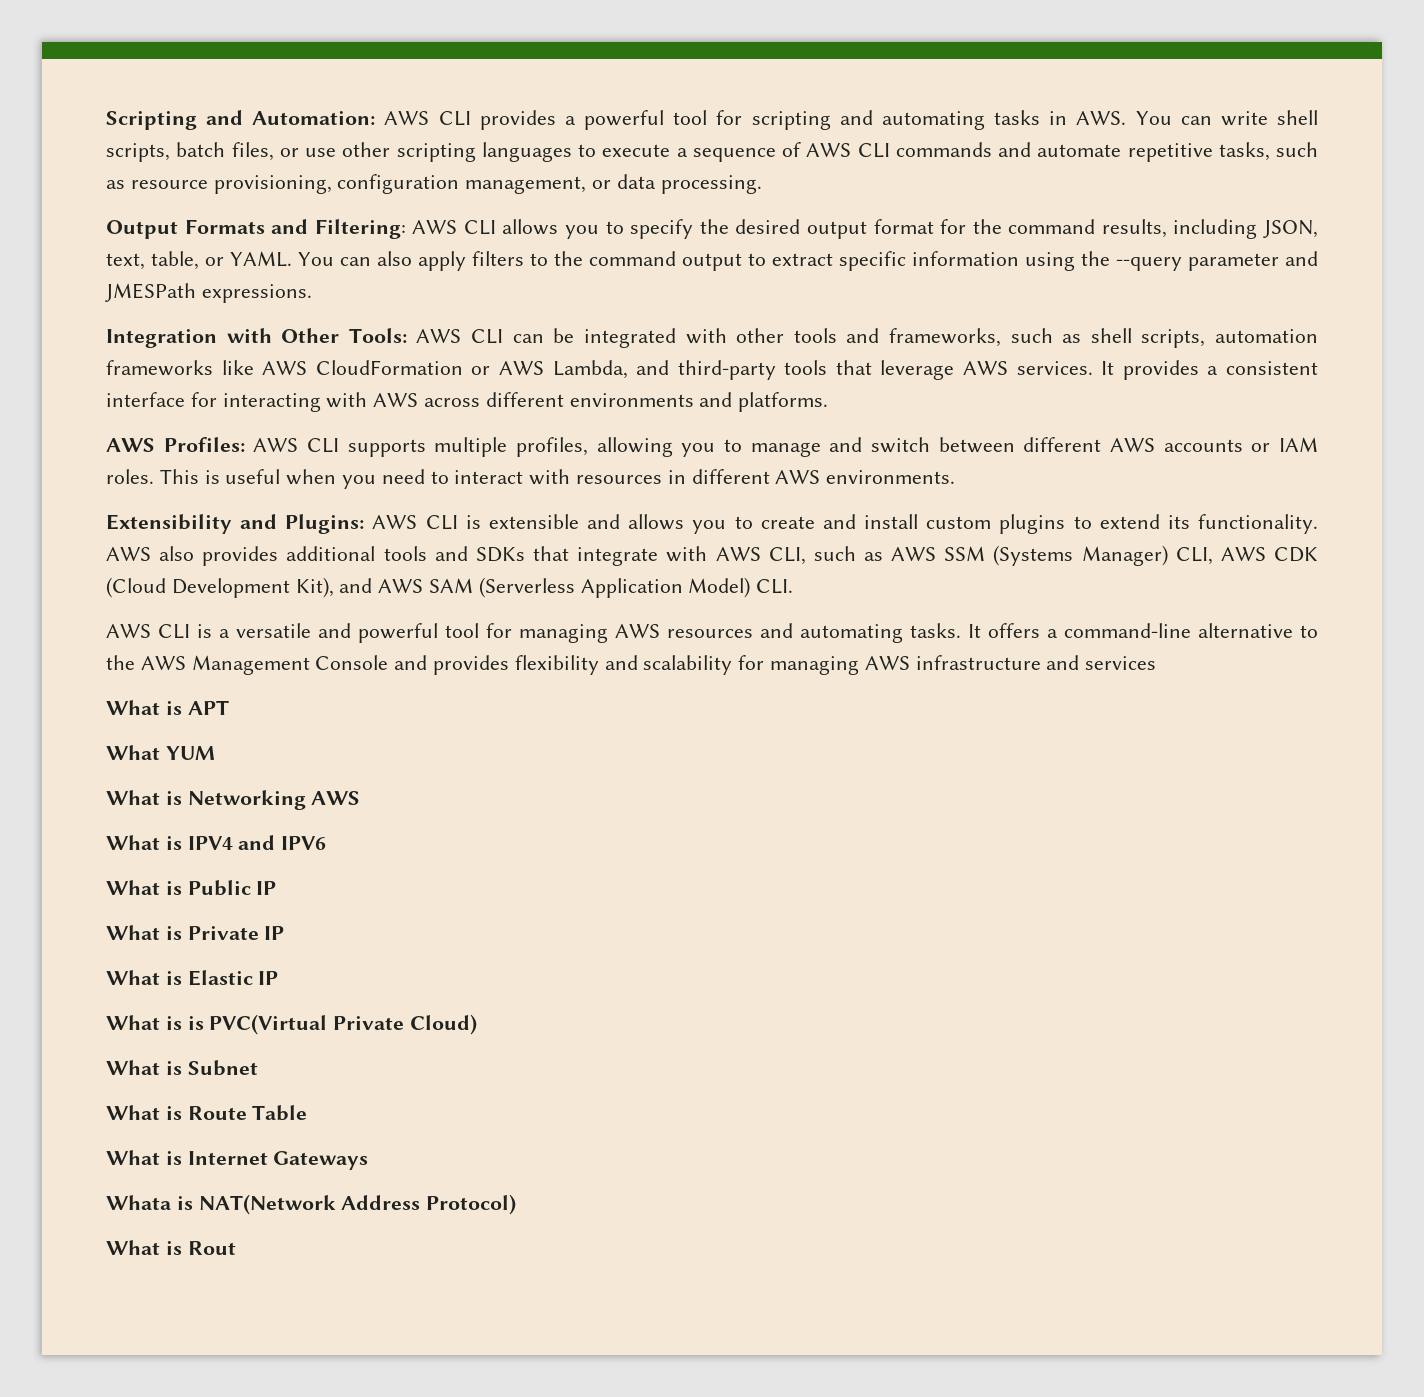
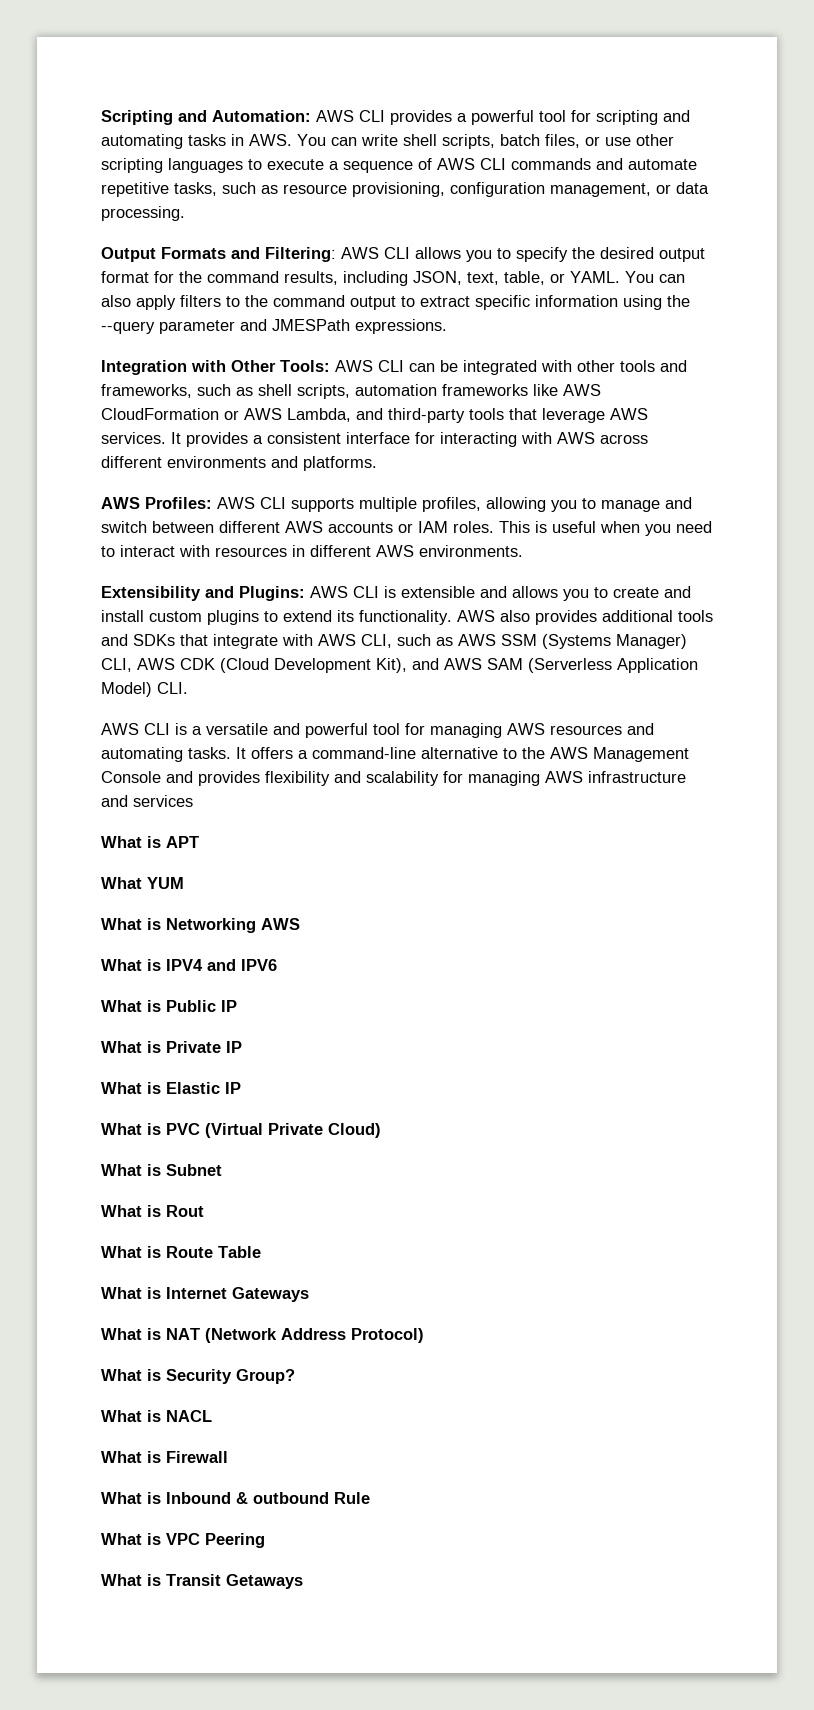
- What is is PVC(Virtual Private Cloud)
+ What is PVC (Virtual Private Cloud)
+ What is Rout
- Whata is NAT(Network Address Protocol)
+ What is NAT (Network Address Protocol)
- What is Rout
+ What is Security Group?
+ What is NACL
+ What is Firewall
+ What is Inbound & outbound Rule
+ What is VPC Peering
+ What is Transit Getaways

